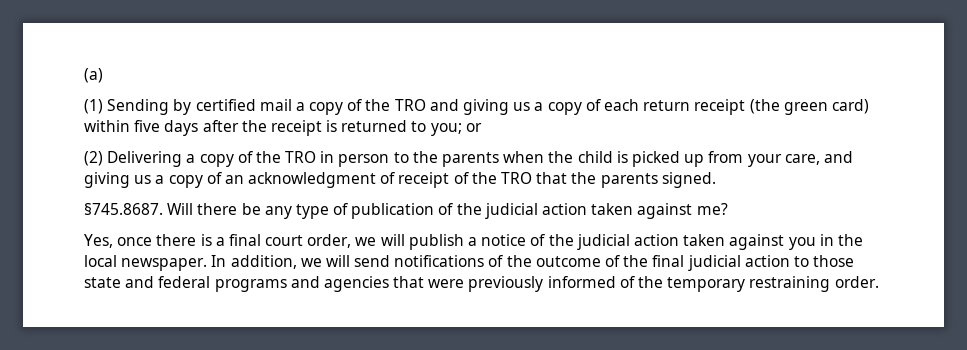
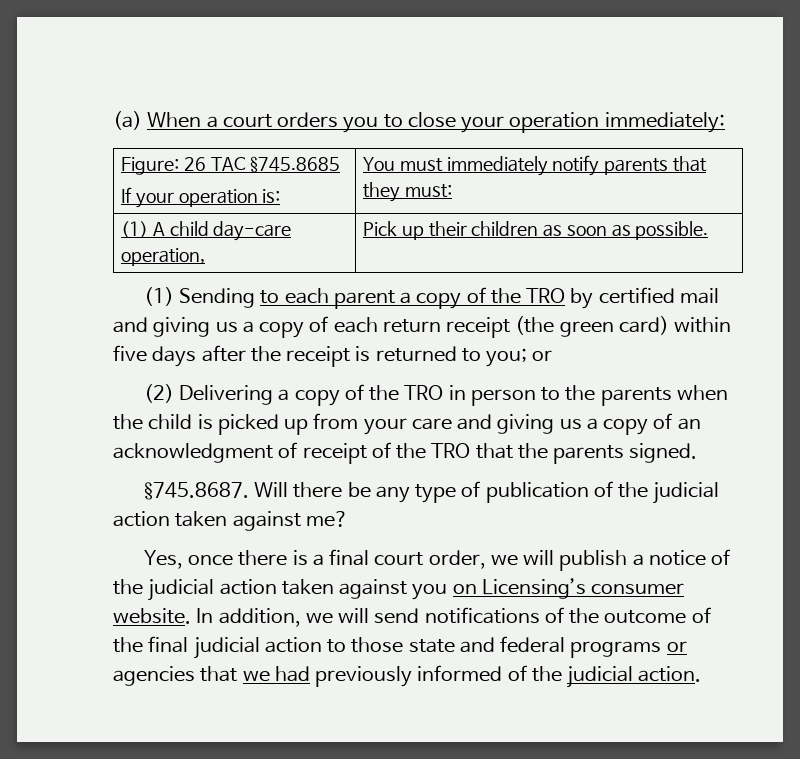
- (a)
+ (a) When a court orders you to close your operation immediately:
+ Figure: 26 TAC §745.8685
+ If your operation is: | You must immediately notify parents that they must:
+ (1) A child day-care operation, | Pick up their children as soon as possible.
- (1) Sending by certified mail a copy of the TRO and giving us a copy of each return receipt (the green card) within five days after the receipt is returned to you; or
+ (1) Sending to each parent a copy of the TRO by certified mail and giving us a copy of each return receipt (the green card) within five days after the receipt is returned to you; or
- (2) Delivering a copy of the TRO in person to the parents when the child is picked up from your care, and giving us a copy of an acknowledgment of receipt of the TRO that the parents signed.
+ (2) Delivering a copy of the TRO in person to the parents when the child is picked up from your care and giving us a copy of an acknowledgment of receipt of the TRO that the parents signed.
- Yes, once there is a final court order, we will publish a notice of the judicial action taken against you in the local newspaper.
+ Yes, once there is a final court order, we will publish a notice of the judicial action taken against you on Licensing’s consumer website.
- In addition, we will send notifications of the outcome of the final judicial action to those state and federal programs and agencies that were previously informed of the temporary restraining order.
+ In addition, we will send notifications of the outcome of the final judicial action to those state and federal programs or agencies that we had previously informed of the judicial action.

